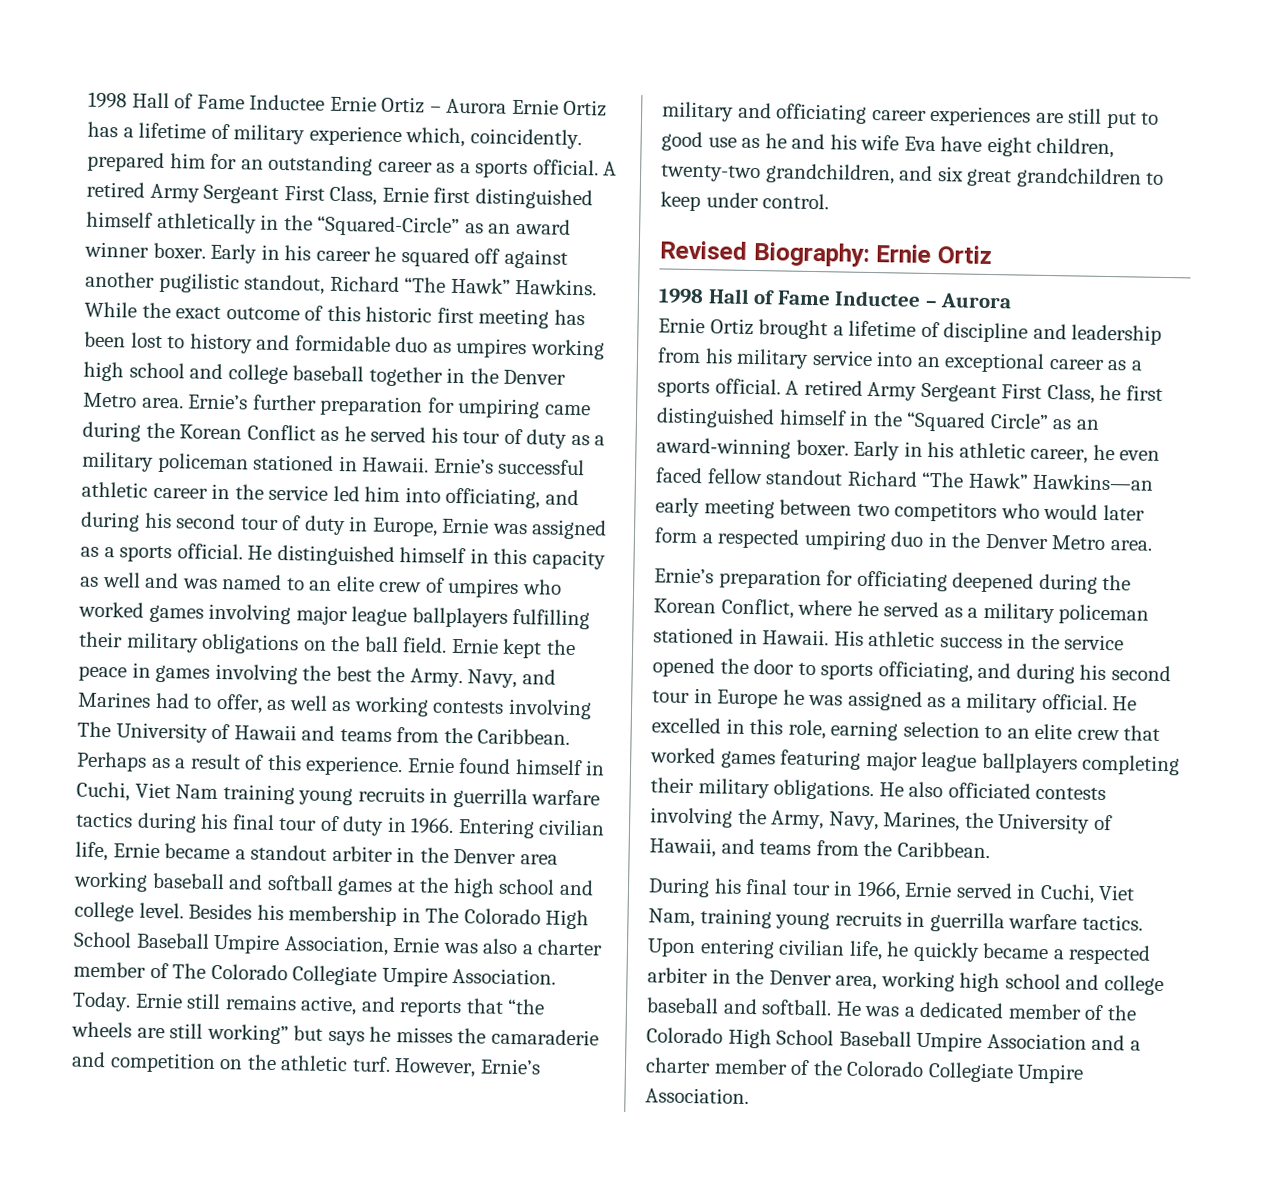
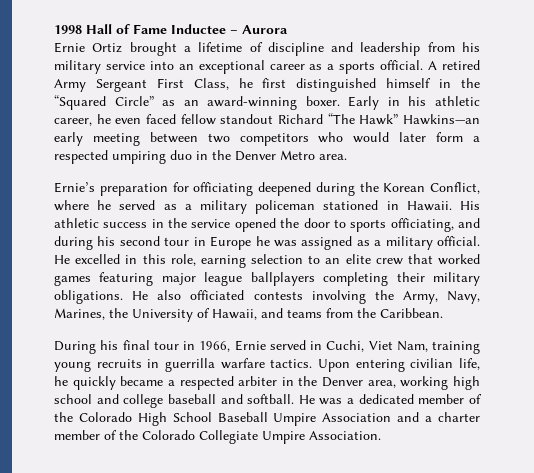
- 1998 Hall of Fame Inductee Ernie Ortiz – Aurora Ernie Ortiz has a lifetime of military experience which, coincidently. prepared him for an outstanding career as a sports official. A retired Army Sergeant First Class, Ernie first distinguished himself athletically in the “Squared-Circle” as an award winner boxer. Early in his career he squared off against another pugilistic standout, Richard “The Hawk” Hawkins. While the exact outcome of this historic first meeting has been lost to history and formidable duo as umpires working high school and college baseball together in the Denver Metro area. Ernie’s further preparation for umpiring came during the Korean Conflict as he served his tour of duty as a military policeman stationed in Hawaii. Ernie’s successful athletic career in the service led him into officiating, and during his second tour of duty in Europe, Ernie was assigned as a sports official. He distinguished himself in this capacity as well and was named to an elite crew of umpires who worked games involving major league ballplayers fulfilling their military obligations on the ball field. Ernie kept the peace in games involving the best the Army. Navy, and Marines had to offer, as well as working contests involving The University of Hawaii and teams from the Caribbean. Perhaps as a result of this experience. Ernie found himself in Cuchi, Viet Nam training young recruits in guerrilla warfare tactics during his final tour of duty in 1966. Entering civilian life, Ernie became a standout arbiter in the Denver area working baseball and softball games at the high school and college level. Besides his membership in The Colorado High School Baseball Umpire Association, Ernie was also a charter member of The Colorado Collegiate Umpire Association. Today. Ernie still remains active, and reports that “the wheels are still working” but says he misses the camaraderie and competition on the athletic turf. However, Ernie’s military and officiating career experiences are still put to good use as he and his wife Eva have eight children, twenty-two grandchildren, and six great grandchildren to keep under control.
- Revised Biography: Ernie Ortiz

